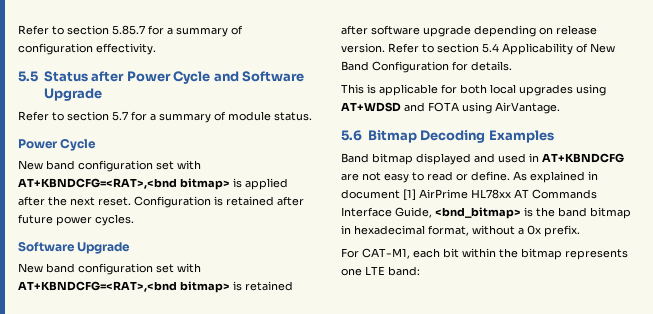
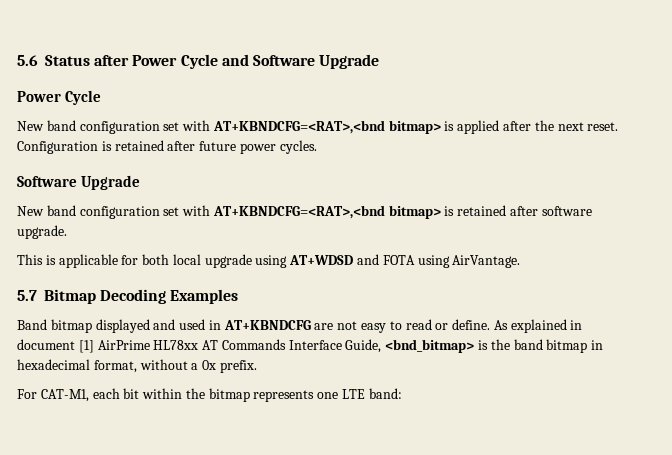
- Refer to section 5.85.7 for a summary of configuration effectivity.
- 5.5 Status after Power Cycle and Software Upgrade
+ 5.6 Status after Power Cycle and Software Upgrade
- Refer to section 5.7 for a summary of module status.
- New band configuration set with AT+KBNDCFG=<RAT>,<bnd bitmap> is retained after software upgrade depending on release version. Refer to section 5.4 Applicability of New Band Configuration for details.
+ New band configuration set with AT+KBNDCFG=<RAT>,<bnd bitmap> is retained after software upgrade.
- This is applicable for both local upgrades using AT+WDSD and FOTA using AirVantage.
+ This is applicable for both local upgrade using AT+WDSD and FOTA using AirVantage.
- 5.6 Bitmap Decoding Examples
+ 5.7 Bitmap Decoding Examples

